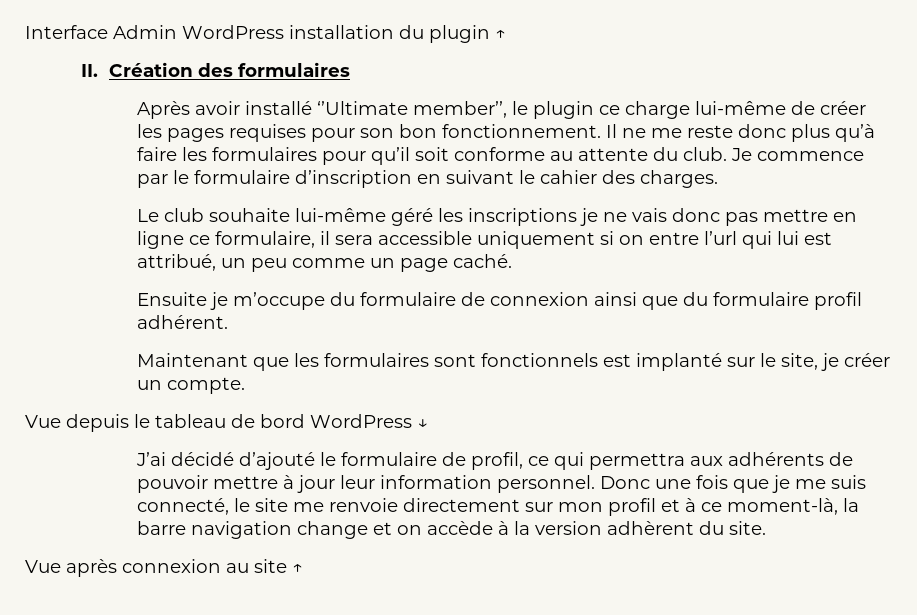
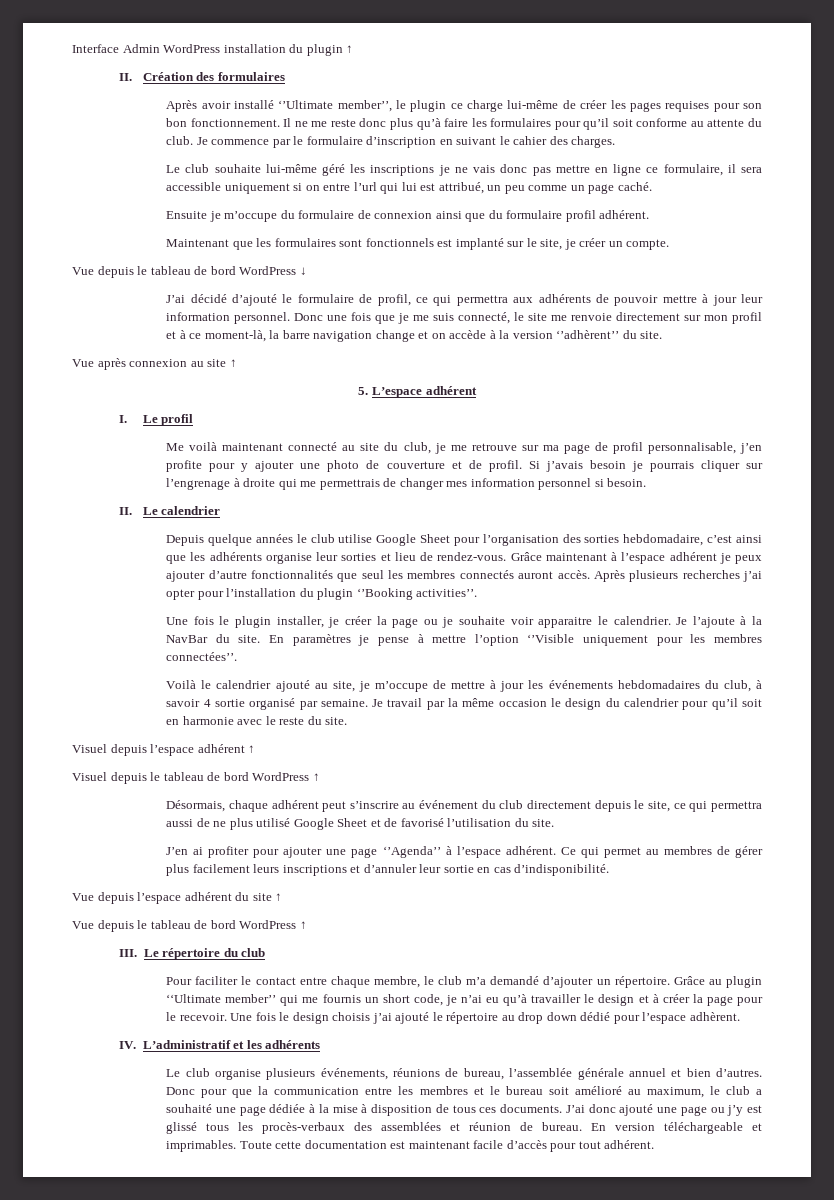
- Donc une fois que je me suis connecté, le site me renvoie directement sur mon profil et à ce moment-là, la barre navigation change et on accède à la version adhèrent du site.
+ Donc une fois que je me suis connecté, le site me renvoie directement sur mon profil et à ce moment-là, la barre navigation change et on accède à la version ‘’adhèrent’’ du site.
+ 5. L’espace adhérent
+ I. Le profil
+ Me voilà maintenant connecté au site du club, je me retrouve sur ma page de profil personnalisable, j’en profite pour y ajouter une photo de couverture et de profil. Si j’avais besoin je pourrais cliquer sur l’engrenage à droite qui me permettrais de changer mes information personnel si besoin.
+ II. Le calendrier
+ Depuis quelque années le club utilise Google Sheet pour l’organisation des sorties hebdomadaire, c’est ainsi que les adhérents organise leur sorties et lieu de rendez-vous. Grâce maintenant à l’espace adhérent je peux ajouter d’autre fonctionnalités que seul les membres connectés auront accès. Après plusieurs recherches j’ai opter pour l’installation du plugin ‘’Booking activities’’.
+ Une fois le plugin installer, je créer la page ou je souhaite voir apparaitre le calendrier. Je l’ajoute à la NavBar du site. En paramètres je pense à mettre l’option ‘’Visible uniquement pour les membres connectées’’.
+ Voilà le calendrier ajouté au site, je m’occupe de mettre à jour les événements hebdomadaires du club, à savoir 4 sortie organisé par semaine. Je travail par la même occasion le design du calendrier pour qu’il soit en harmonie avec le reste du site.
+ Visuel depuis l’espace adhérent ↑
+ Visuel depuis le tableau de bord WordPress ↑
+ Désormais, chaque adhérent peut s’inscrire au événement du club directement depuis le site, ce qui permettra aussi de ne plus utilisé Google Sheet et de favorisé l’utilisation du site.
+ J’en ai profiter pour ajouter une page ‘’Agenda’’ à l’espace adhérent. Ce qui permet au membres de gérer plus facilement leurs inscriptions et d’annuler leur sortie en cas d’indisponibilité.
+ Vue depuis l’espace adhérent du site ↑
+ Vue depuis le tableau de bord WordPress ↑
+ III. Le répertoire du club
+ Pour faciliter le contact entre chaque membre, le club m’a demandé d’ajouter un répertoire. Grâce au plugin ‘‘Ultimate member’’ qui me fournis un short code, je n’ai eu qu’à travailler le design et à créer la page pour le recevoir. Une fois le design choisis j’ai ajouté le répertoire au drop down dédié pour l’espace adhèrent.
+ IV. L’administratif et les adhérents
+ Le club organise plusieurs événements, réunions de bureau, l’assemblée générale annuel et bien d’autres. Donc pour que la communication entre les membres et le bureau soit amélioré au maximum, le club a souhaité une page dédiée à la mise à disposition de tous ces documents. J’ai donc ajouté une page ou j’y est glissé tous les procès-verbaux des assemblées et réunion de bureau. En version téléchargeable et imprimables. Toute cette documentation est maintenant facile d’accès pour tout adhérent.

